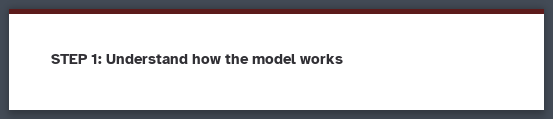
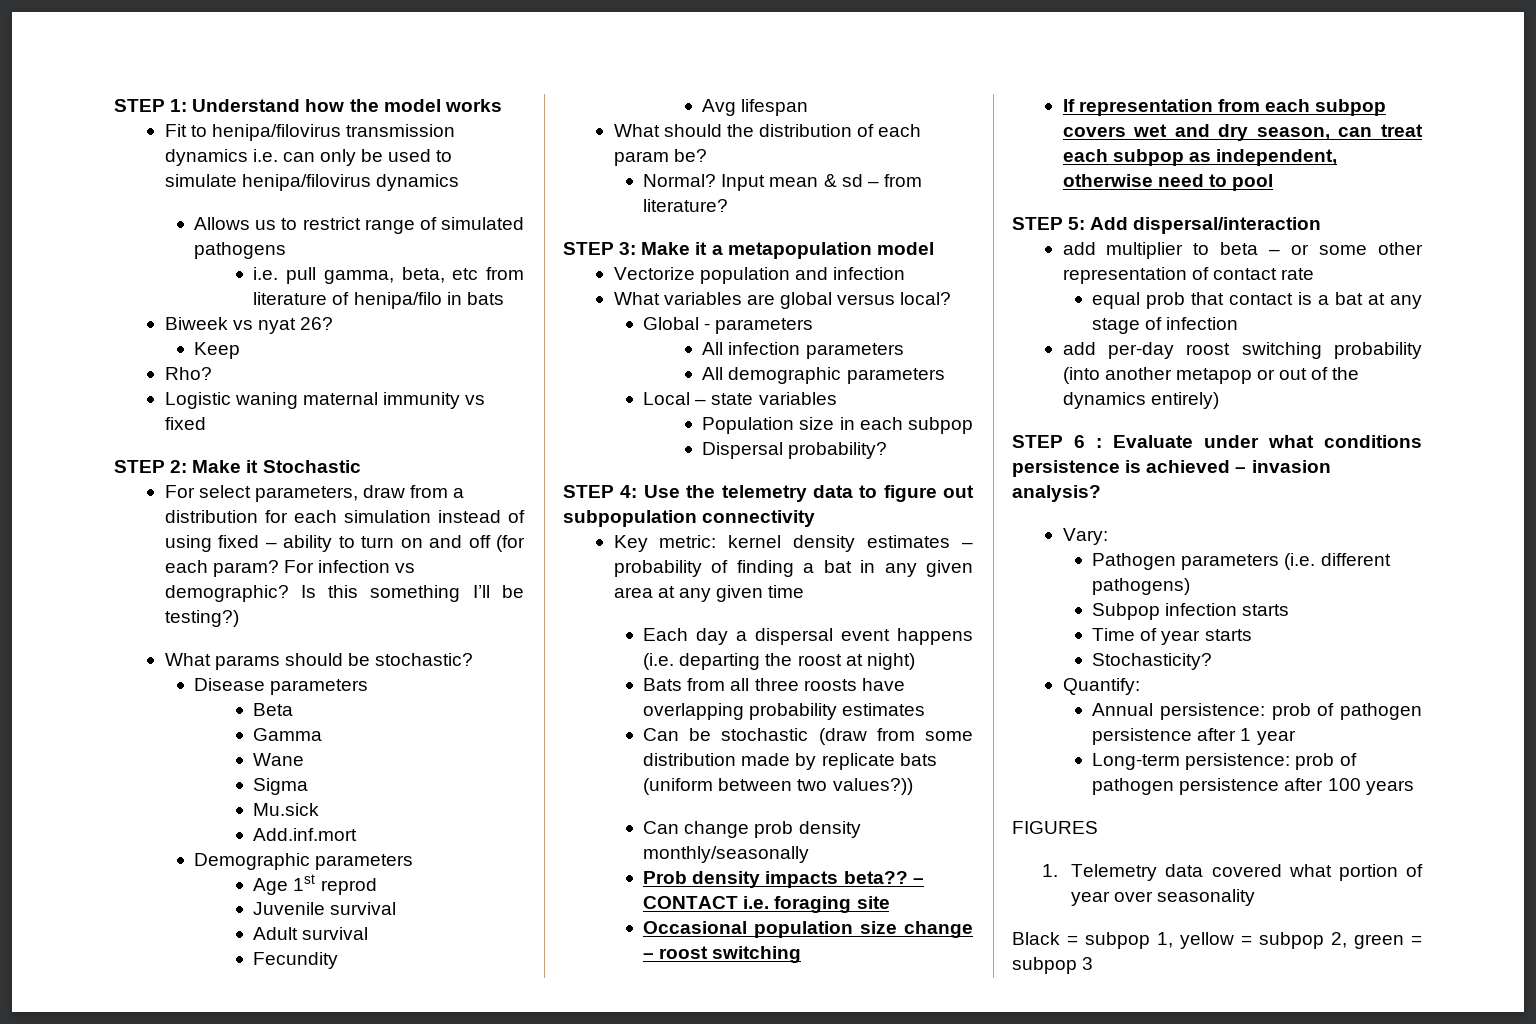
+ Fit to henipa/filovirus transmission dynamics i.e. can only be used to simulate henipa/filovirus dynamics
+ Allows us to restrict range of simulated pathogens
+ i.e. pull gamma, beta, etc from literature of henipa/filo in bats
+ Biweek vs nyat 26?
+ Keep
+ Rho?
+ Logistic waning maternal immunity vs fixed
+ STEP 2: Make it Stochastic
+ For select parameters, draw from a distribution for each simulation instead of using fixed – ability to turn on and off (for each param? For infection vs demographic? Is this something I’ll be testing?)
+ What params should be stochastic?
+ Disease parameters
+ Beta
+ Gamma
+ Wane
+ Sigma
+ Mu.sick
+ Add.inf.mort
+ Demographic parameters
+ Age 1st reprod
+ Juvenile survival
+ Adult survival
+ Fecundity
+ Avg lifespan
+ What should the distribution of each param be?
+ Normal? Input mean & sd – from literature?
+ STEP 3: Make it a metapopulation model
+ Vectorize population and infection
+ What variables are global versus local?
+ Global - parameters
+ All infection parameters
+ All demographic parameters
+ Local – state variables
+ Population size in each subpop
+ Dispersal probability?
+ STEP 4: Use the telemetry data to figure out subpopulation connectivity
+ Key metric: kernel density estimates – probability of finding a bat in any given area at any given time
+ Each day a dispersal event happens (i.e. departing the roost at night)
+ Bats from all three roosts have overlapping probability estimates
+ Can be stochastic (draw from some distribution made by replicate bats (uniform between two values?))
+ Can change prob density monthly/seasonally
+ Prob density impacts beta?? – CONTACT i.e. foraging site
+ Occasional population size change – roost switching
+ If representation from each subpop covers wet and dry season, can treat each subpop as independent, otherwise need to pool
+ STEP 5: Add dispersal/interaction
+ add multiplier to beta – or some other representation of contact rate
+ equal prob that contact is a bat at any stage of infection
+ add per-day roost switching probability (into another metapop or out of the dynamics entirely)
+ STEP 6 : Evaluate under what conditions persistence is achieved – invasion analysis?
+ Vary:
+ Pathogen parameters (i.e. different pathogens)
+ Subpop infection starts
+ Time of year starts
+ Stochasticity?
+ Quantify:
+ Annual persistence: prob of pathogen persistence after 1 year
+ Long-term persistence: prob of pathogen persistence after 100 years
+ FIGURES
+ 1. Telemetry data covered what portion of year over seasonality
+ Black = subpop 1, yellow = subpop 2, green = subpop 3

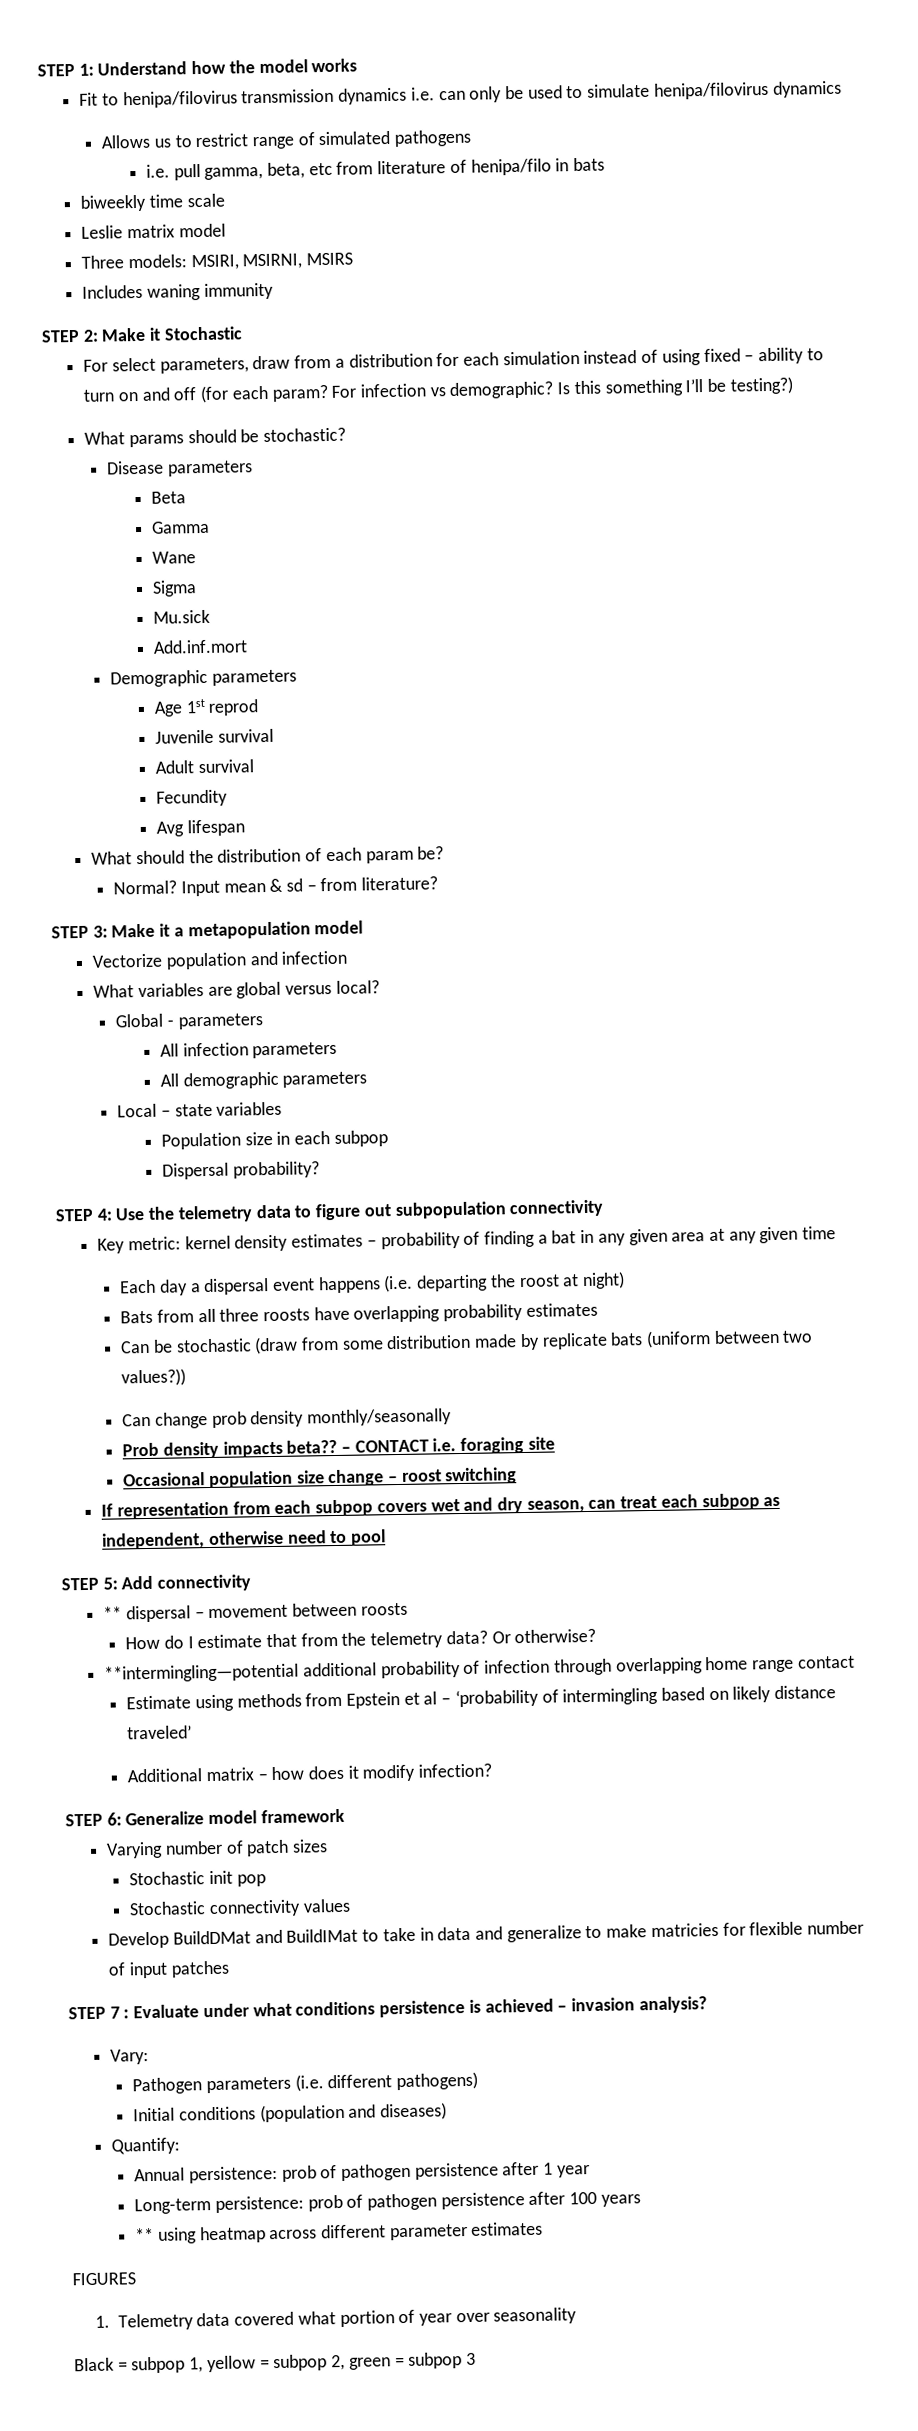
- Biweek vs nyat 26?
- Keep
- Rho?
- Logistic waning maternal immunity vs fixed
+ biweekly time scale
+ Leslie matrix model
+ Three models: MSIRI, MSIRNI, MSIRS
+ Includes waning immunity
- STEP 5: Add dispersal/interaction
- add multiplier to beta – or some other representation of contact rate
- equal prob that contact is a bat at any stage of infection
- add per-day roost switching probability (into another metapop or out of the dynamics entirely)
- STEP 6 : Evaluate under what conditions persistence is achieved – invasion analysis?
+ STEP 5: Add connectivity
+ ** dispersal – movement between roosts
+ How do I estimate that from the telemetry data? Or otherwise?
+ **intermingling—potential additional probability of infection through overlapping home range contact
+ Estimate using methods from Epstein et al – ‘probability of intermingling based on likely distance traveled’
+ Additional matrix – how does it modify infection?
+ STEP 6: Generalize model framework
+ Varying number of patch sizes
+ Stochastic init pop
+ Stochastic connectivity values
+ Develop BuildDMat and BuildIMat to take in data and generalize to make matricies for flexible number of input patches
+ STEP 7 : Evaluate under what conditions persistence is achieved – invasion analysis?
- Subpop infection starts
- Time of year starts
- Stochasticity?
+ Initial conditions (population and diseases)
+ ** using heatmap across different parameter estimates

